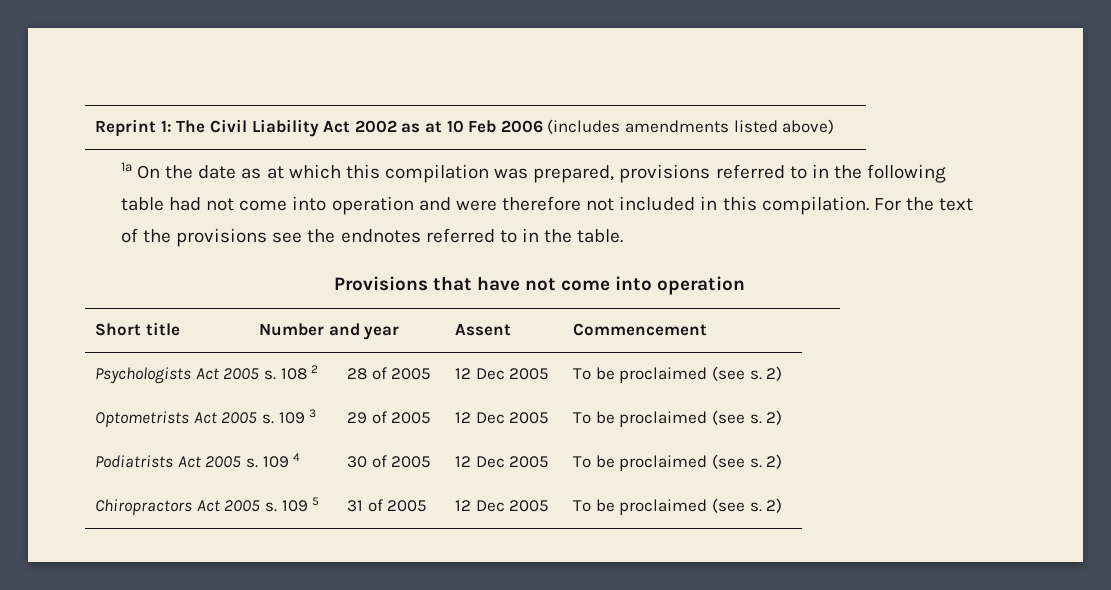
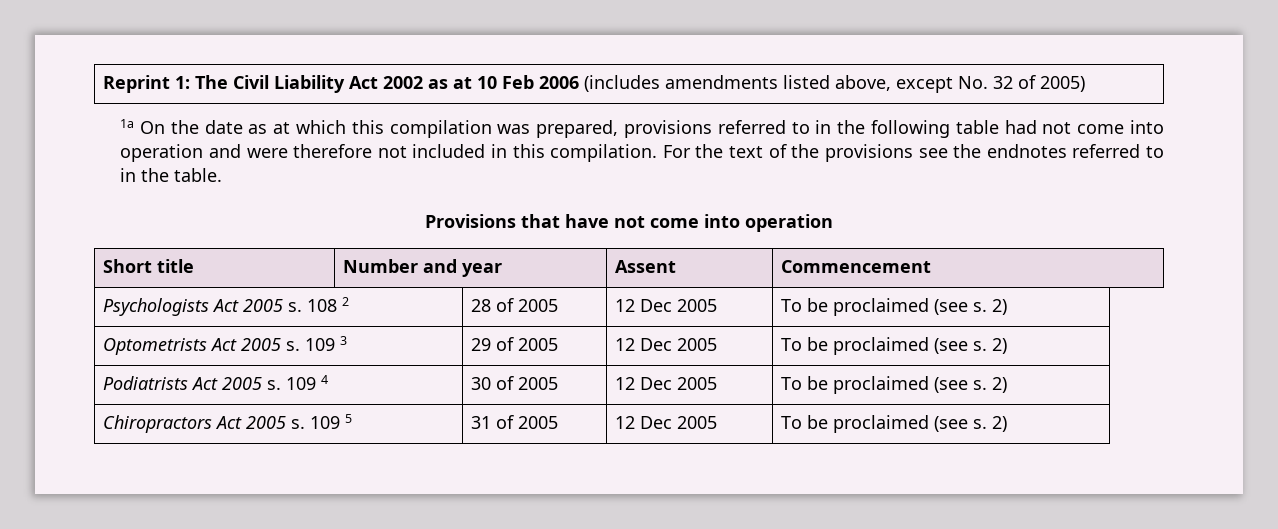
- Reprint 1: The Civil Liability Act 2002 as at 10 Feb 2006 (includes amendments listed above)
+ Reprint 1: The Civil Liability Act 2002 as at 10 Feb 2006 (includes amendments listed above, except No. 32 of 2005)

